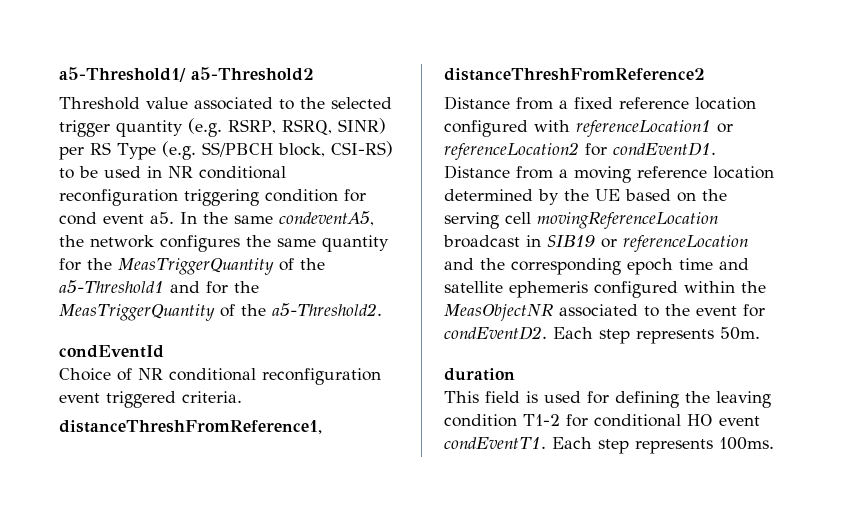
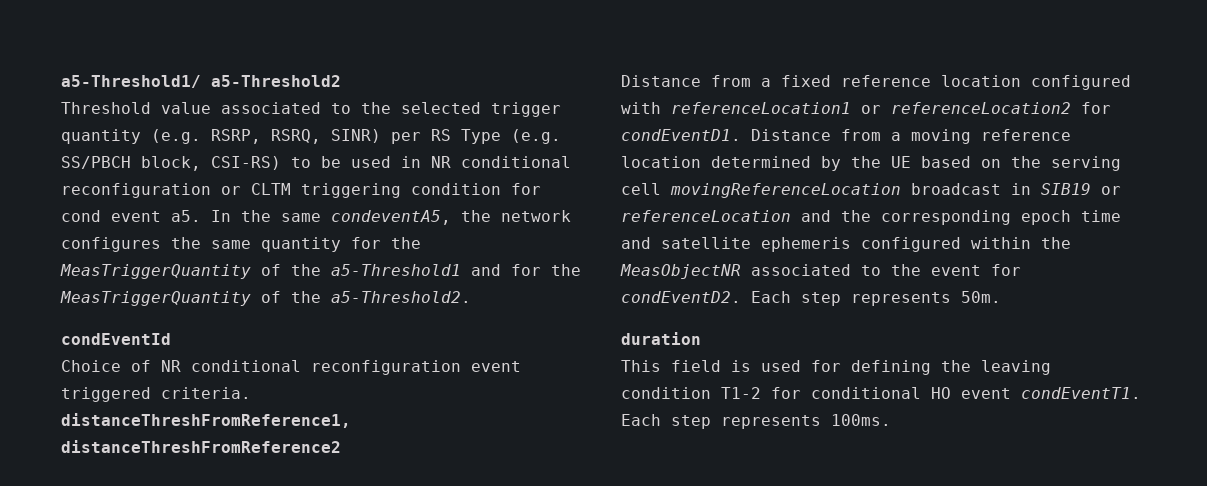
- Threshold value associated to the selected trigger quantity (e.g. RSRP, RSRQ, SINR) per RS Type (e.g. SS/PBCH block, CSI-RS) to be used in NR conditional reconfiguration triggering condition for cond event a5.
+ Threshold value associated to the selected trigger quantity (e.g. RSRP, RSRQ, SINR) per RS Type (e.g. SS/PBCH block, CSI-RS) to be used in NR conditional reconfiguration or CLTM triggering condition for cond event a5.

